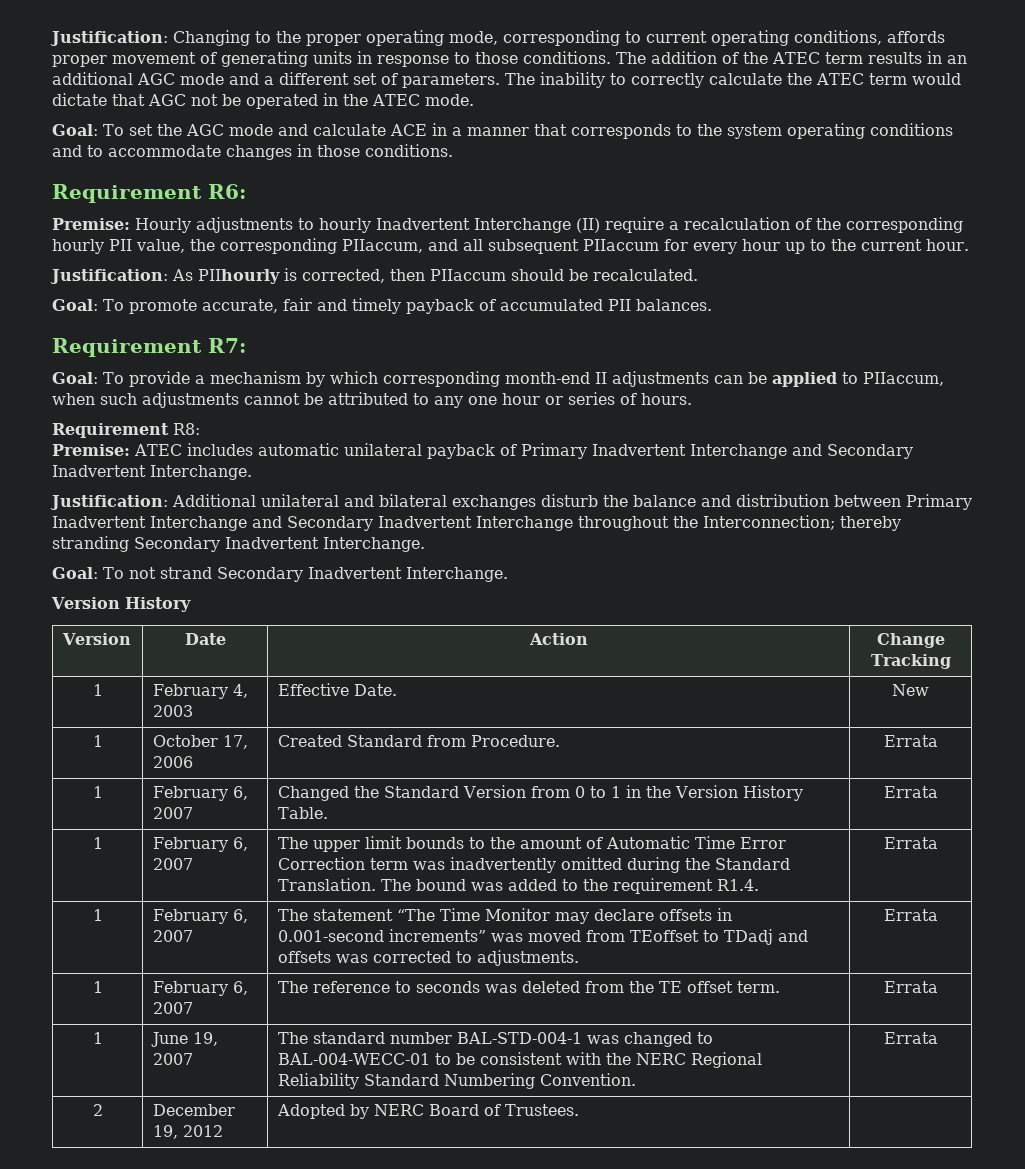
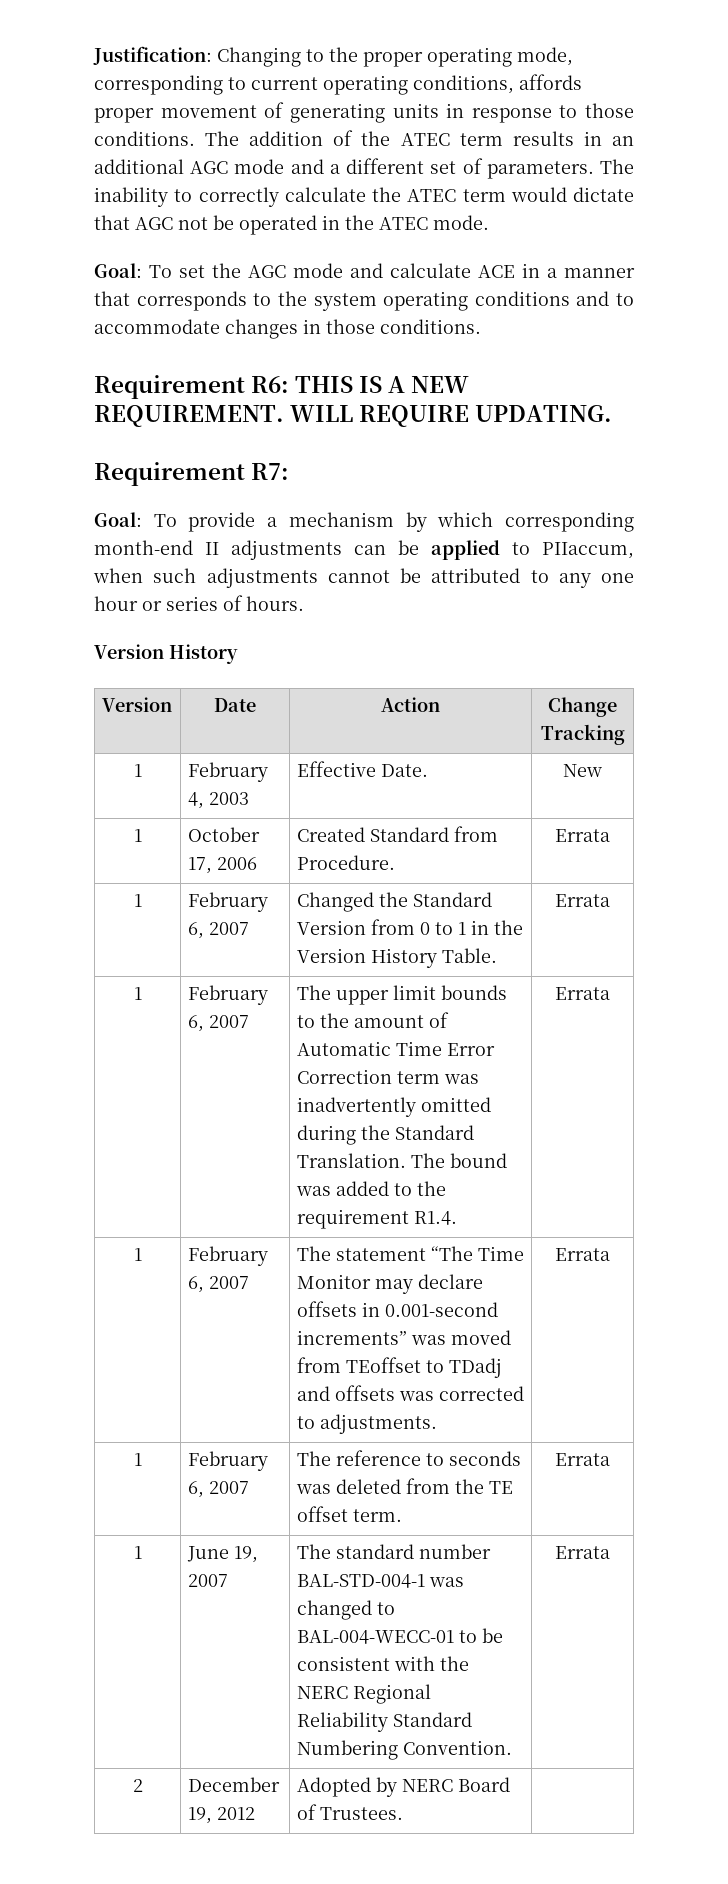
- Requirement R6:
- Premise: Hourly adjustments to hourly Inadvertent Interchange (II) require a recalculation of the corresponding hourly PII value, the corresponding PIIaccum, and all subsequent PIIaccum for every hour up to the current hour.
- Justification: As PIIhourly is corrected, then PIIaccum should be recalculated.
- Goal: To promote accurate, fair and timely payback of accumulated PII balances.
+ Requirement R6: THIS IS A NEW REQUIREMENT. WILL REQUIRE UPDATING.
- Requirement R8:
- Premise: ATEC includes automatic unilateral payback of Primary Inadvertent Interchange and Secondary Inadvertent Interchange.
- Justification: Additional unilateral and bilateral exchanges disturb the balance and distribution between Primary Inadvertent Interchange and Secondary Inadvertent Interchange throughout the Interconnection; thereby stranding Secondary Inadvertent Interchange.
- Goal: To not strand Secondary Inadvertent Interchange.

